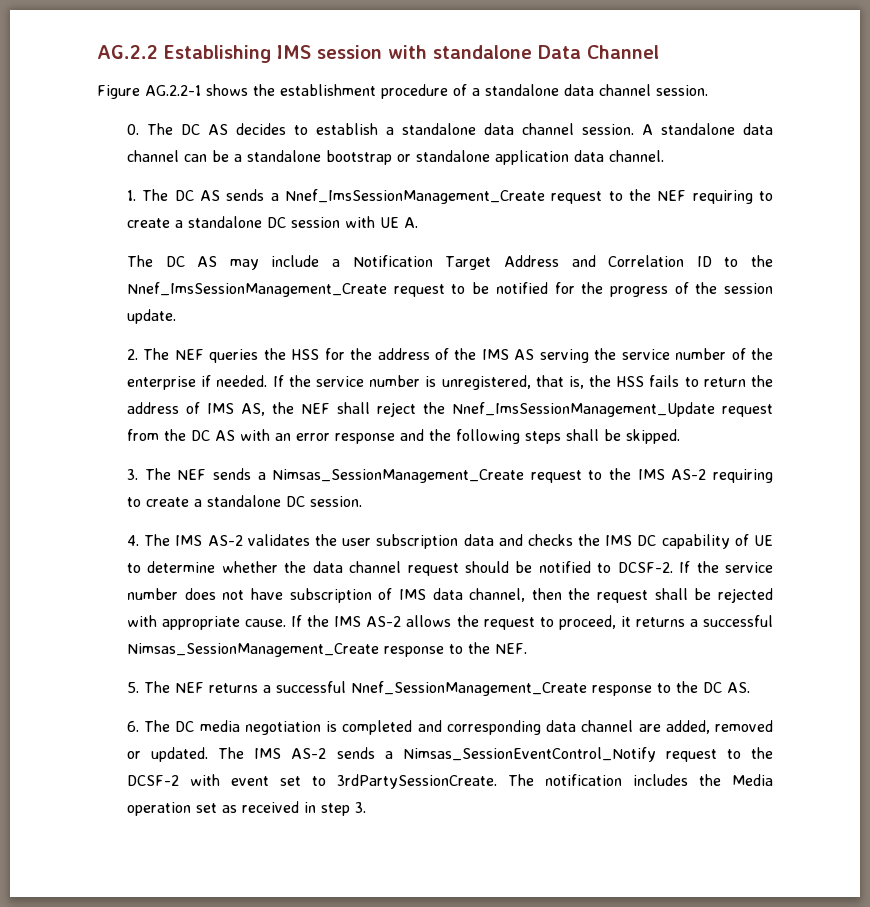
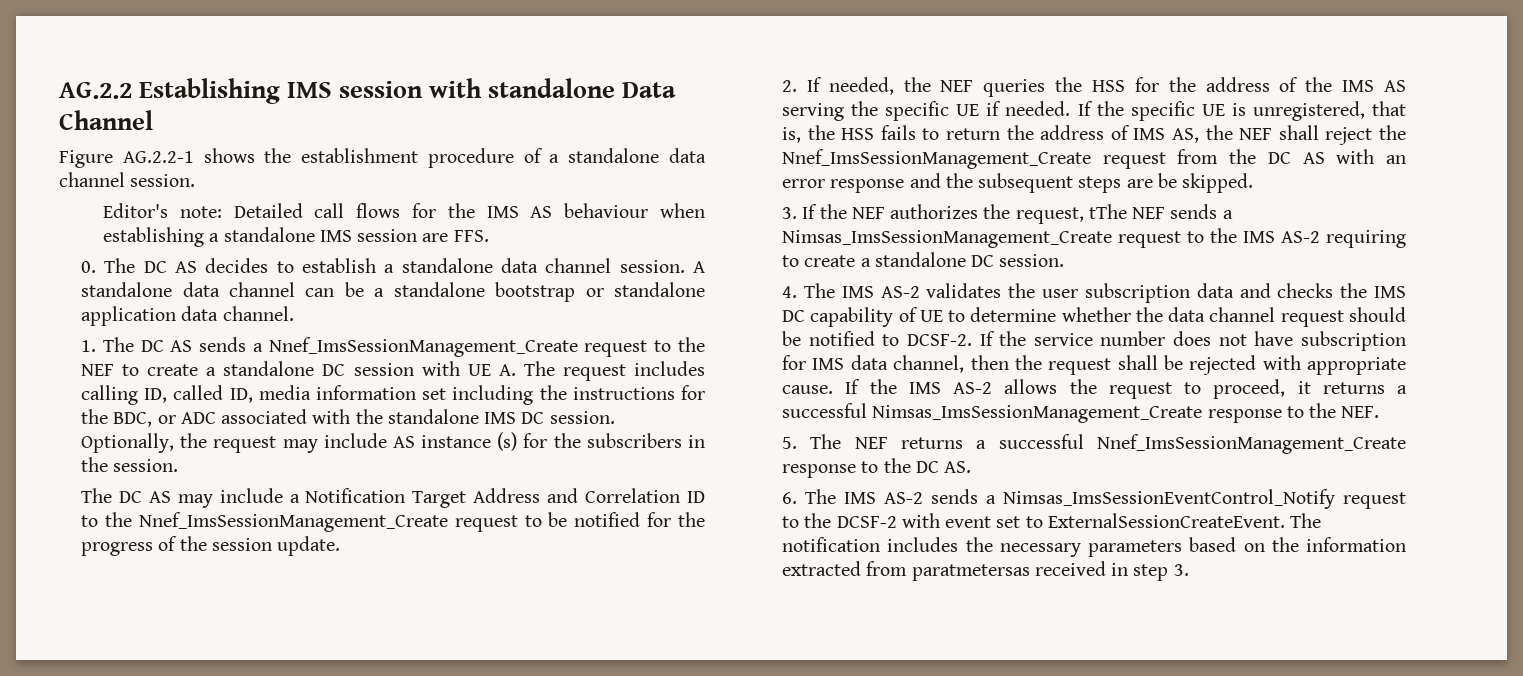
+ Editor's note: Detailed call flows for the IMS AS behaviour when establishing a standalone IMS session are FFS.
- 1. The DC AS sends a Nnef_ImsSessionManagement_Create request to the NEF requiring to create a standalone DC session with UE A.
+ 1. The DC AS sends a Nnef_ImsSessionManagement_Create request to the NEF to create a standalone DC session with UE A. The request includes calling ID, called ID, media information set including the instructions for the BDC, or ADC associated with the standalone IMS DC session. Optionally, the request may include AS instance (s) for the subscribers in the session.
- 2. The NEF queries the HSS for the address of the IMS AS serving the service number of the enterprise if needed.
+ 2. If needed, the NEF queries the HSS for the address of the IMS AS serving the specific UE if needed.
- If the service number is unregistered, that is, the HSS fails to return the address of IMS AS, the NEF shall reject the Nnef_ImsSessionManagement_Update request from the DC AS with an error response and the following steps shall be skipped.
+ If the specific UE is unregistered, that is, the HSS fails to return the address of IMS AS, the NEF shall reject the Nnef_ImsSessionManagement_Create request from the DC AS with an error response and the subsequent steps are be skipped.
- 3. The NEF sends a Nimsas_SessionManagement_Create request to the IMS AS-2 requiring to create a standalone DC session.
+ 3. If the NEF authorizes the request, tThe NEF sends a Nimsas_ImsSessionManagement_Create request to the IMS AS-2 requiring to create a standalone DC session.
- If the service number does not have subscription of IMS data channel, then the request shall be rejected with appropriate cause.
+ If the service number does not have subscription for IMS data channel, then the request shall be rejected with appropriate cause.
- If the IMS AS-2 allows the request to proceed, it returns a successful Nimsas_SessionManagement_Create response to the NEF.
+ If the IMS AS-2 allows the request to proceed, it returns a successful Nimsas_ImsSessionManagement_Create response to the NEF.
- 5. The NEF returns a successful Nnef_SessionManagement_Create response to the DC AS.
+ 5. The NEF returns a successful Nnef_ImsSessionManagement_Create response to the DC AS.
- 6. The DC media negotiation is completed and corresponding data channel are added, removed or updated. The IMS AS-2 sends a Nimsas_SessionEventControl_Notify request to the DCSF-2 with event set to 3rdPartySessionCreate.
+ 6. The IMS AS-2 sends a Nimsas_ImsSessionEventControl_Notify request to the DCSF-2 with event set to ExternalSessionCreateEvent.
- The notification includes the Media operation set as received in step 3.
+ The notification includes the necessary parameters based on the information extracted from paratmetersas received in step 3.

